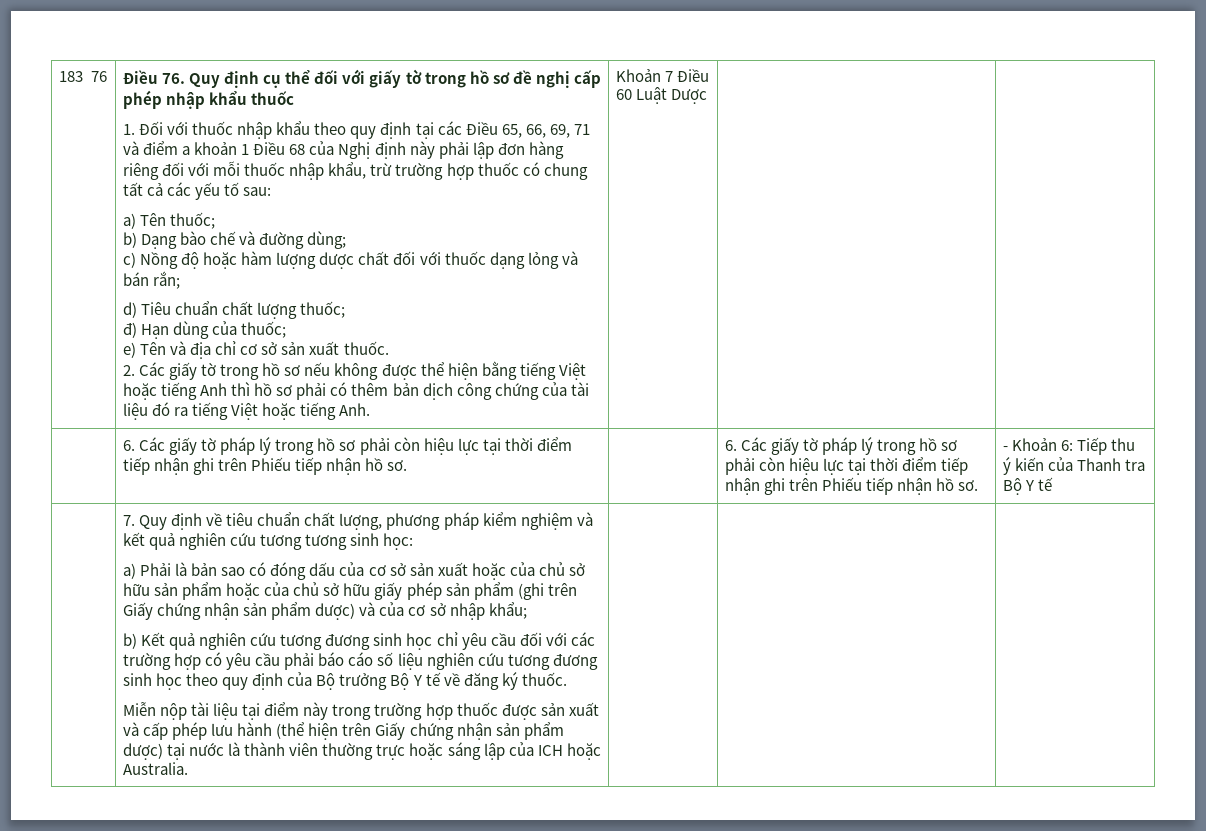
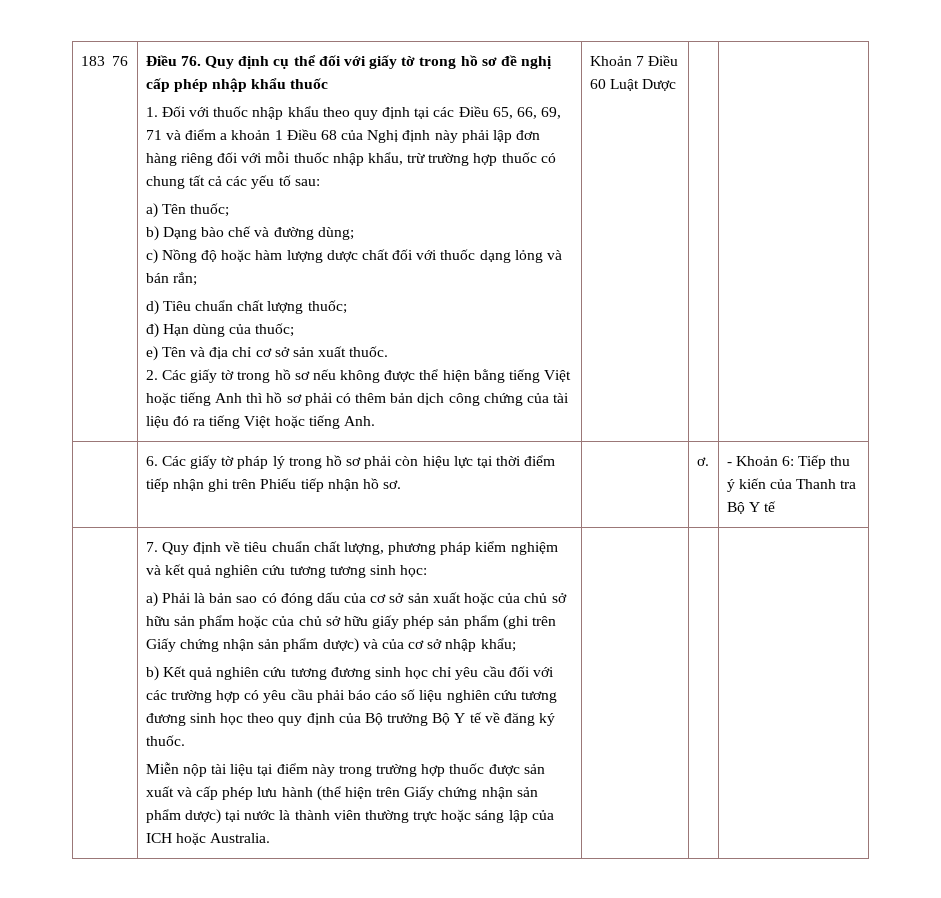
- 6. Các giấy tờ pháp lý trong hồ sơ phải còn hiệu lực tại thời điểm tiếp nhận ghi trên Phiếu tiếp nhận hồ sơ. | | 6. Các giấy tờ pháp lý trong hồ sơ phải còn hiệu lực tại thời điểm tiếp nhận ghi trên Phiếu tiếp nhận hồ sơ.
+ 6. Các giấy tờ pháp lý trong hồ sơ phải còn hiệu lực tại thời điểm tiếp nhận ghi trên Phiếu tiếp nhận hồ sơ. | | ơ.

